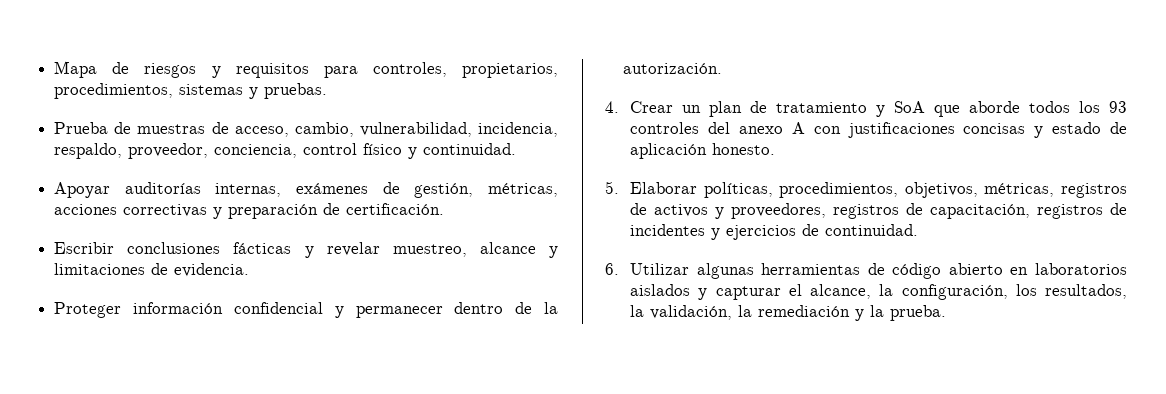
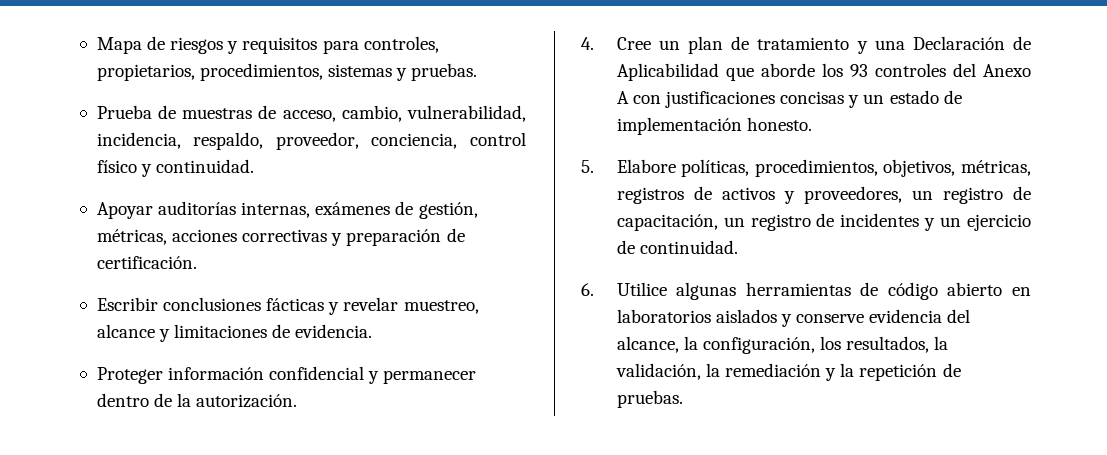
- 4. Crear un plan de tratamiento y SoA que aborde todos los 93 controles del anexo A con justificaciones concisas y estado de aplicación honesto.
+ 4. Cree un plan de tratamiento y una Declaración de Aplicabilidad que aborde los 93 controles del Anexo A con justificaciones concisas y un estado de implementación honesto.
- 5. Elaborar políticas, procedimientos, objetivos, métricas, registros de activos y proveedores, registros de capacitación, registros de incidentes y ejercicios de continuidad.
+ 5. Elabore políticas, procedimientos, objetivos, métricas, registros de activos y proveedores, un registro de capacitación, un registro de incidentes y un ejercicio de continuidad.
- 6. Utilizar algunas herramientas de código abierto en laboratorios aislados y capturar el alcance, la configuración, los resultados, la validación, la remediación y la prueba.
+ 6. Utilice algunas herramientas de código abierto en laboratorios aislados y conserve evidencia del alcance, la configuración, los resultados, la validación, la remediación y la repetición de pruebas.

